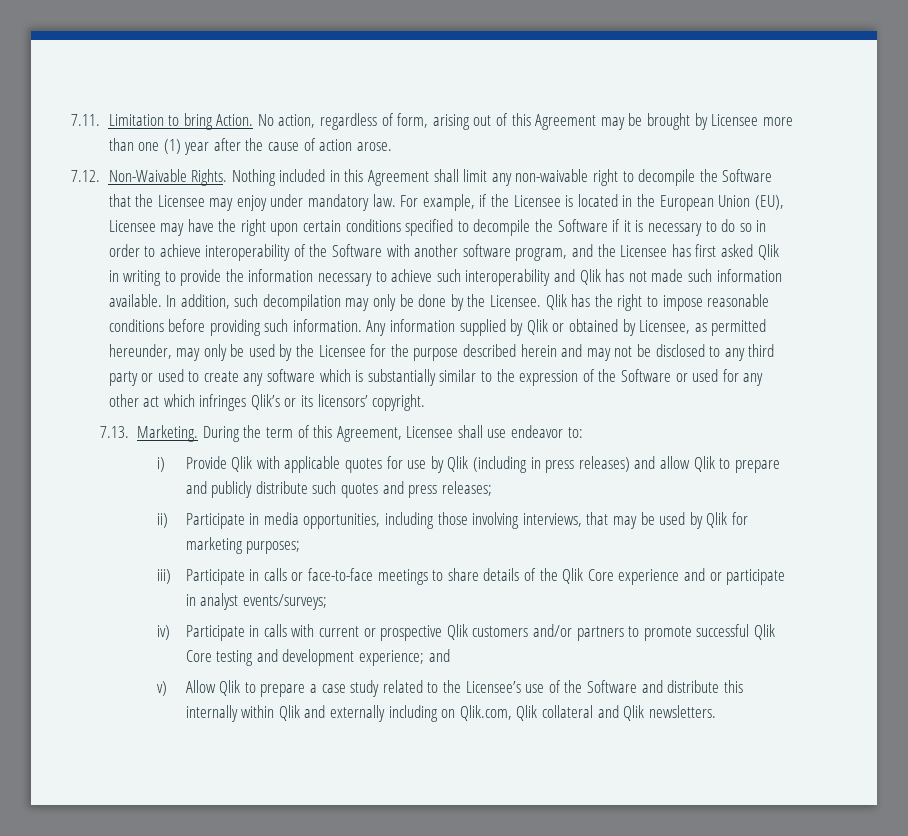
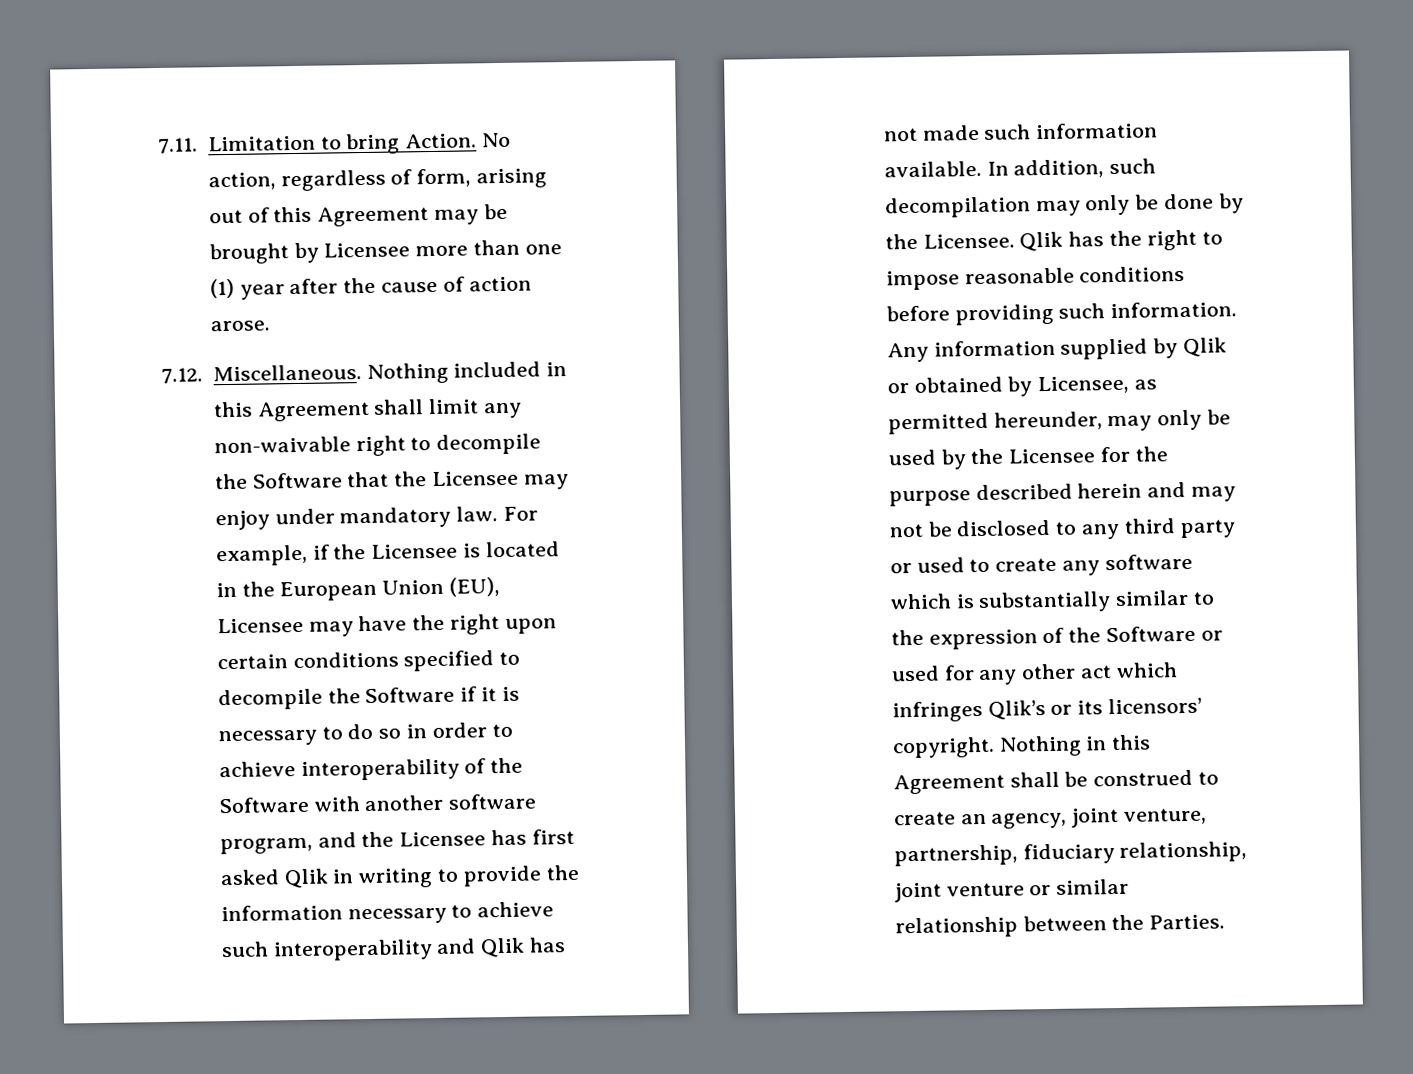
- 7.12. Non-Waivable Rights.
+ 7.12. Miscellaneous.
- Any information supplied by Qlik or obtained by Licensee, as permitted hereunder, may only be used by the Licensee for the purpose described herein and may not be disclosed to any third party or used to create any software which is substantially similar to the expression of the Software or used for any other act which infringes Qlik’s or its licensors’ copyright.
- 7.13. Marketing. During the term of this Agreement, Licensee shall use endeavor to:
- i) Provide Qlik with applicable quotes for use by Qlik (including in press releases) and allow Qlik to prepare and publicly distribute such quotes and press releases;
- ii) Participate in media opportunities, including those involving interviews, that may be used by Qlik for marketing purposes;
- iii) Participate in calls or face-to-face meetings to share details of the Qlik Core experience and or participate in analyst events/surveys;
- iv) Participate in calls with current or prospective Qlik customers and/or partners to promote successful Qlik Core testing and development experience; and
- v) Allow Qlik to prepare a case study related to the Licensee’s use of the Software and distribute this internally within Qlik and externally including on Qlik.com, Qlik collateral and Qlik newsletters.
+ Any information supplied by Qlik or obtained by Licensee, as permitted hereunder, may only be used by the Licensee for the purpose described herein and may not be disclosed to any third party or used to create any software which is substantially similar to the expression of the Software or used for any other act which infringes Qlik’s or its licensors’ copyright. Nothing in this Agreement shall be construed to create an agency, joint venture, partnership, fiduciary relationship, joint venture or similar relationship between the Parties.

